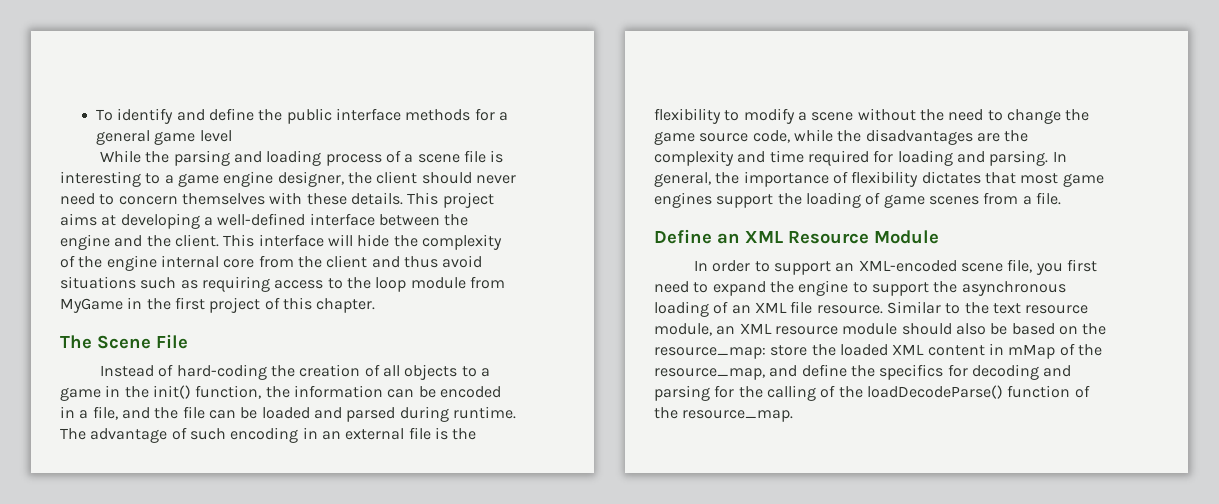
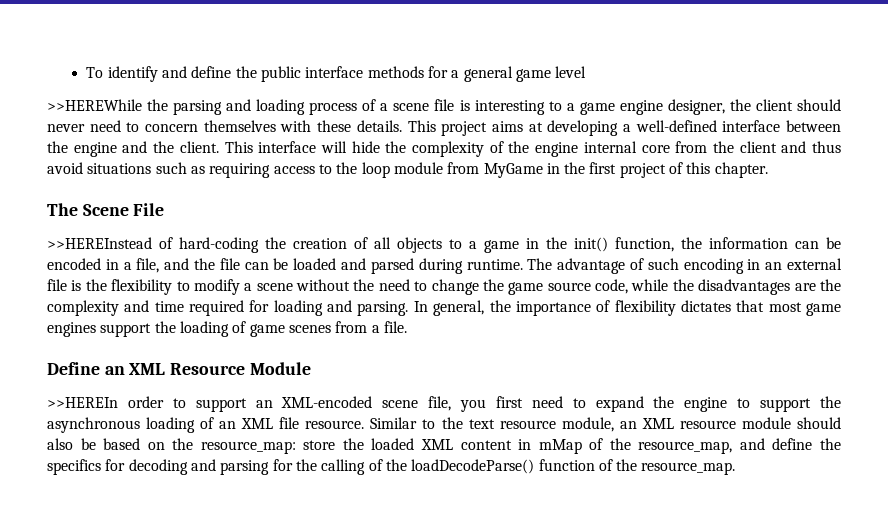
- While the parsing and loading process of a scene file is interesting to a game engine designer, the client should never need to concern themselves with these details.
+ >>HEREWhile the parsing and loading process of a scene file is interesting to a game engine designer, the client should never need to concern themselves with these details.
- Instead of hard-coding the creation of all objects to a game in the init() function, the information can be encoded in a file, and the file can be loaded and parsed during runtime.
+ >>HEREInstead of hard-coding the creation of all objects to a game in the init() function, the information can be encoded in a file, and the file can be loaded and parsed during runtime.
- In order to support an XML-encoded scene file, you first need to expand the engine to support the asynchronous loading of an XML file resource.
+ >>HEREIn order to support an XML-encoded scene file, you first need to expand the engine to support the asynchronous loading of an XML file resource.

